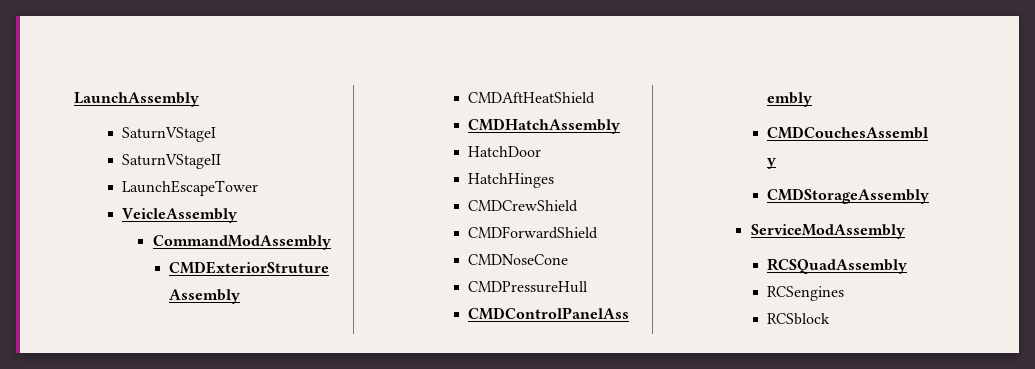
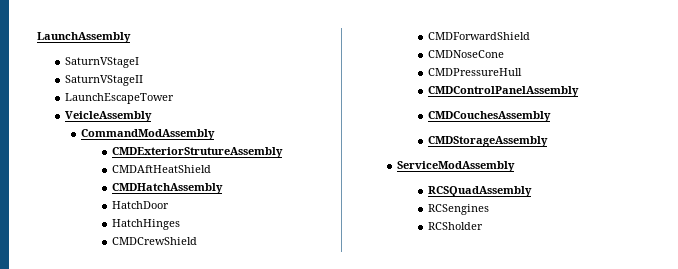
- RCSblock
+ RCSholder

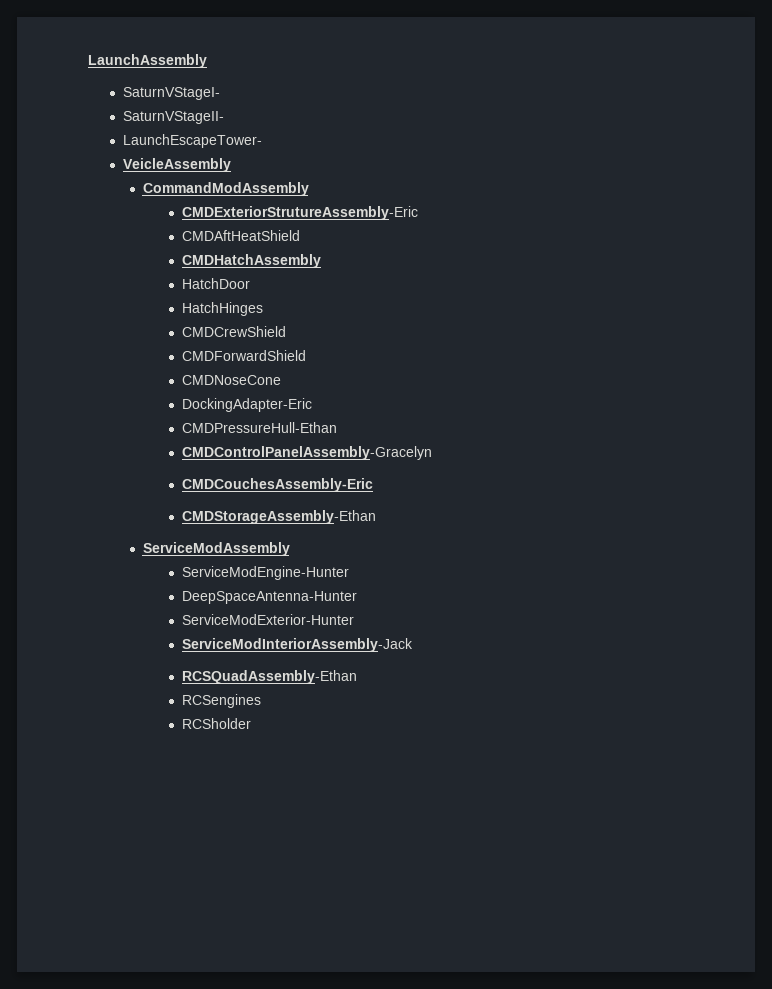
- SaturnVStageI
- SaturnVStageII
- LaunchEscapeTower
+ SaturnVStageI-
+ SaturnVStageII-
+ LaunchEscapeTower-
- CMDExteriorStrutureAssembly
+ CMDExteriorStrutureAssembly-Eric
- CMDPressureHull
- CMDControlPanelAssembly
- CMDCouchesAssembly
- CMDStorageAssembly
+ DockingAdapter-Eric
+ CMDPressureHull-Ethan
+ CMDControlPanelAssembly-Gracelyn
+ CMDCouchesAssembly-Eric
+ CMDStorageAssembly-Ethan
  ServiceModAssembly
- RCSQuadAssembly
+ ServiceModEngine-Hunter
+ DeepSpaceAntenna-Hunter
+ ServiceModExterior-Hunter
+ ServiceModInteriorAssembly-Jack
+ RCSQuadAssembly-Ethan

